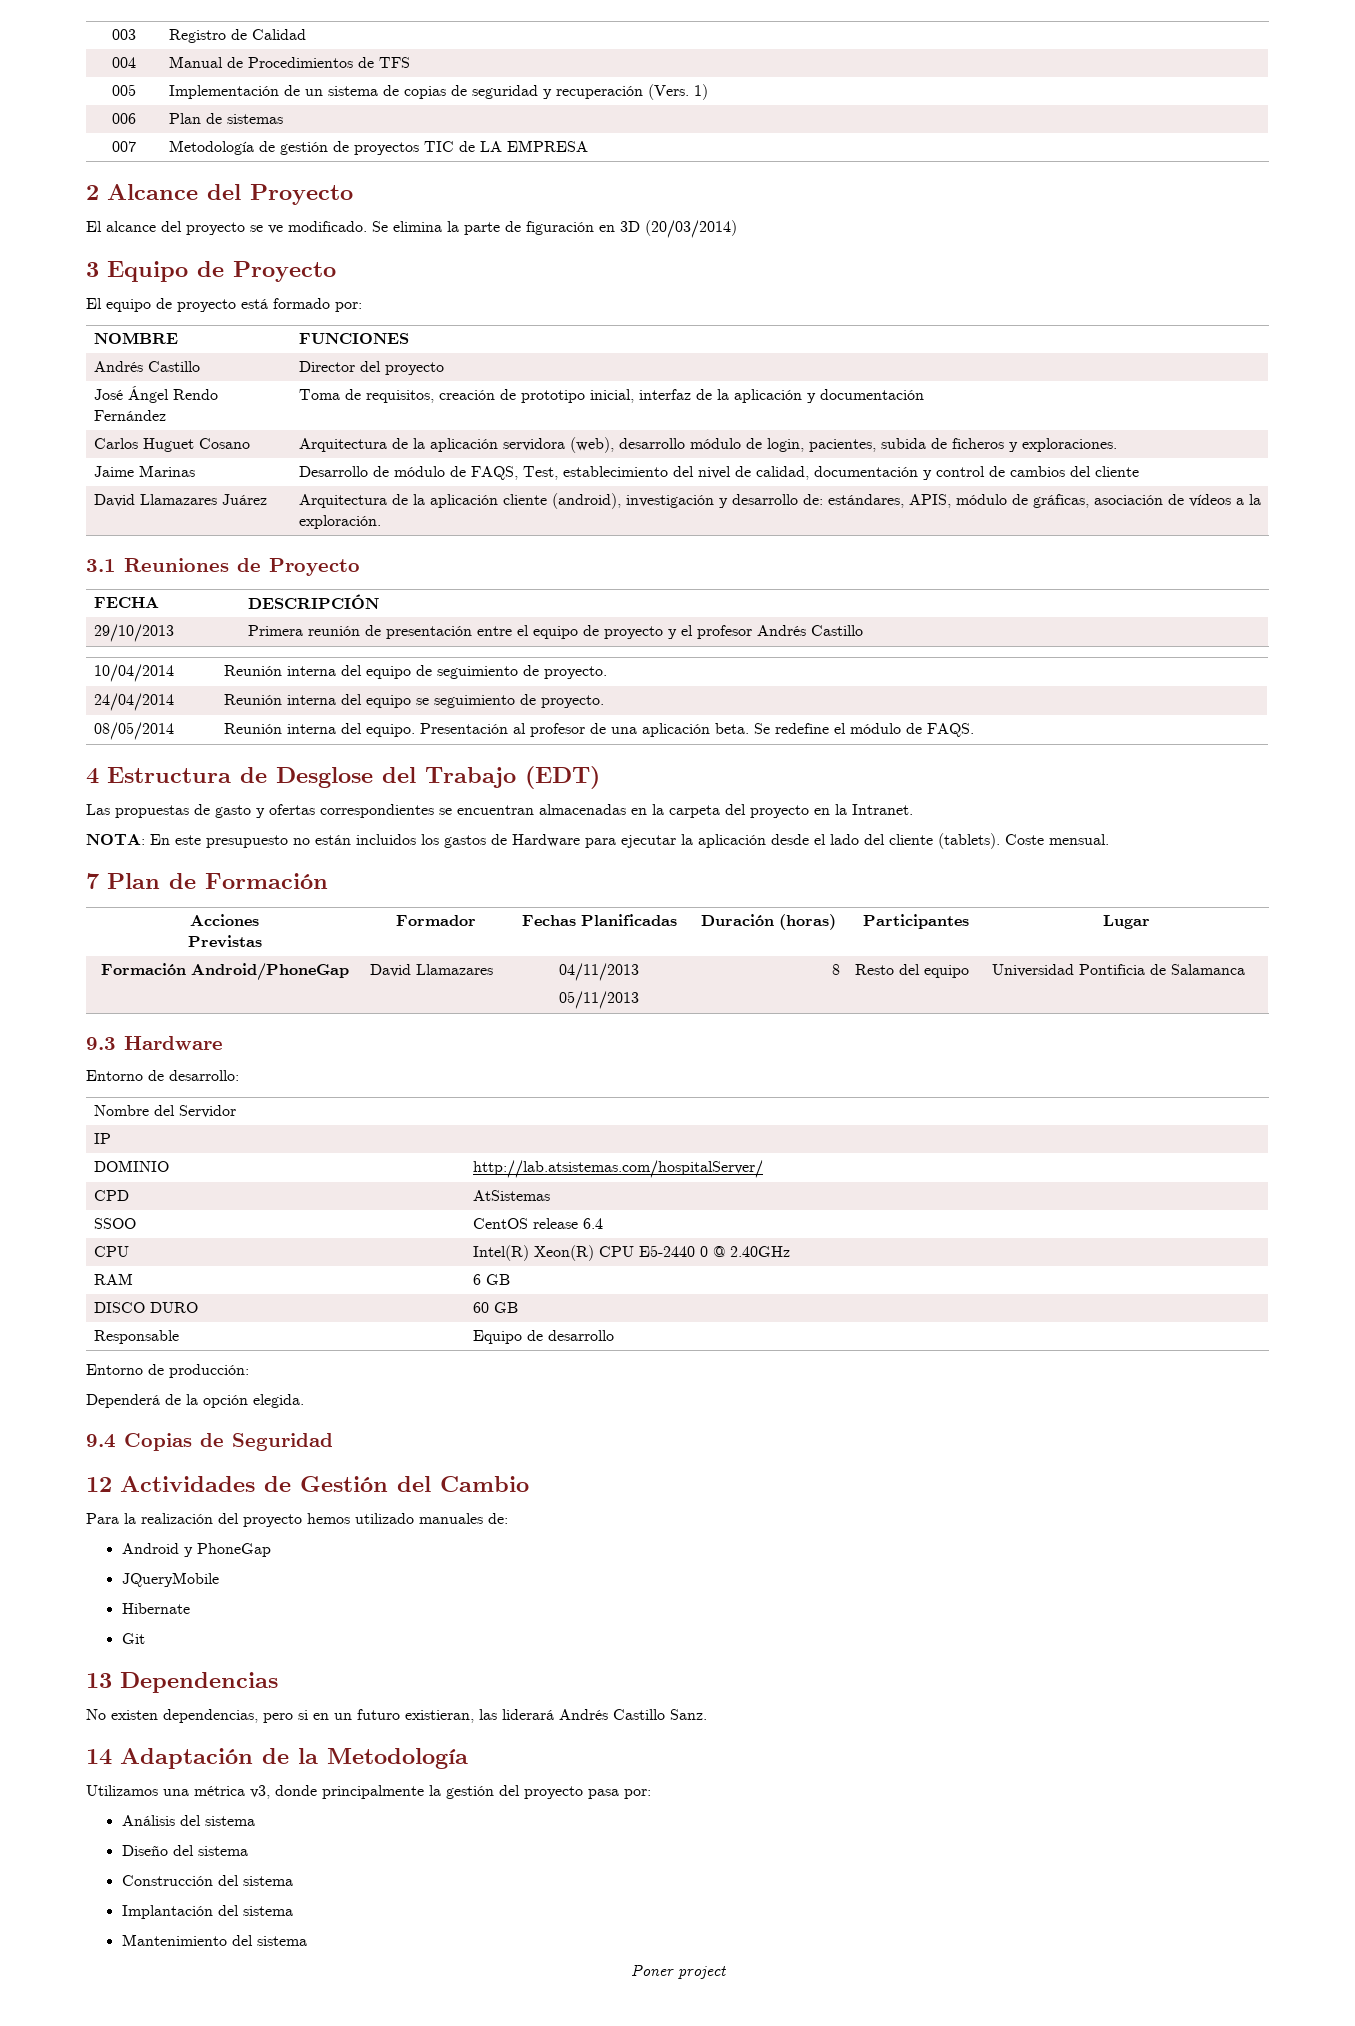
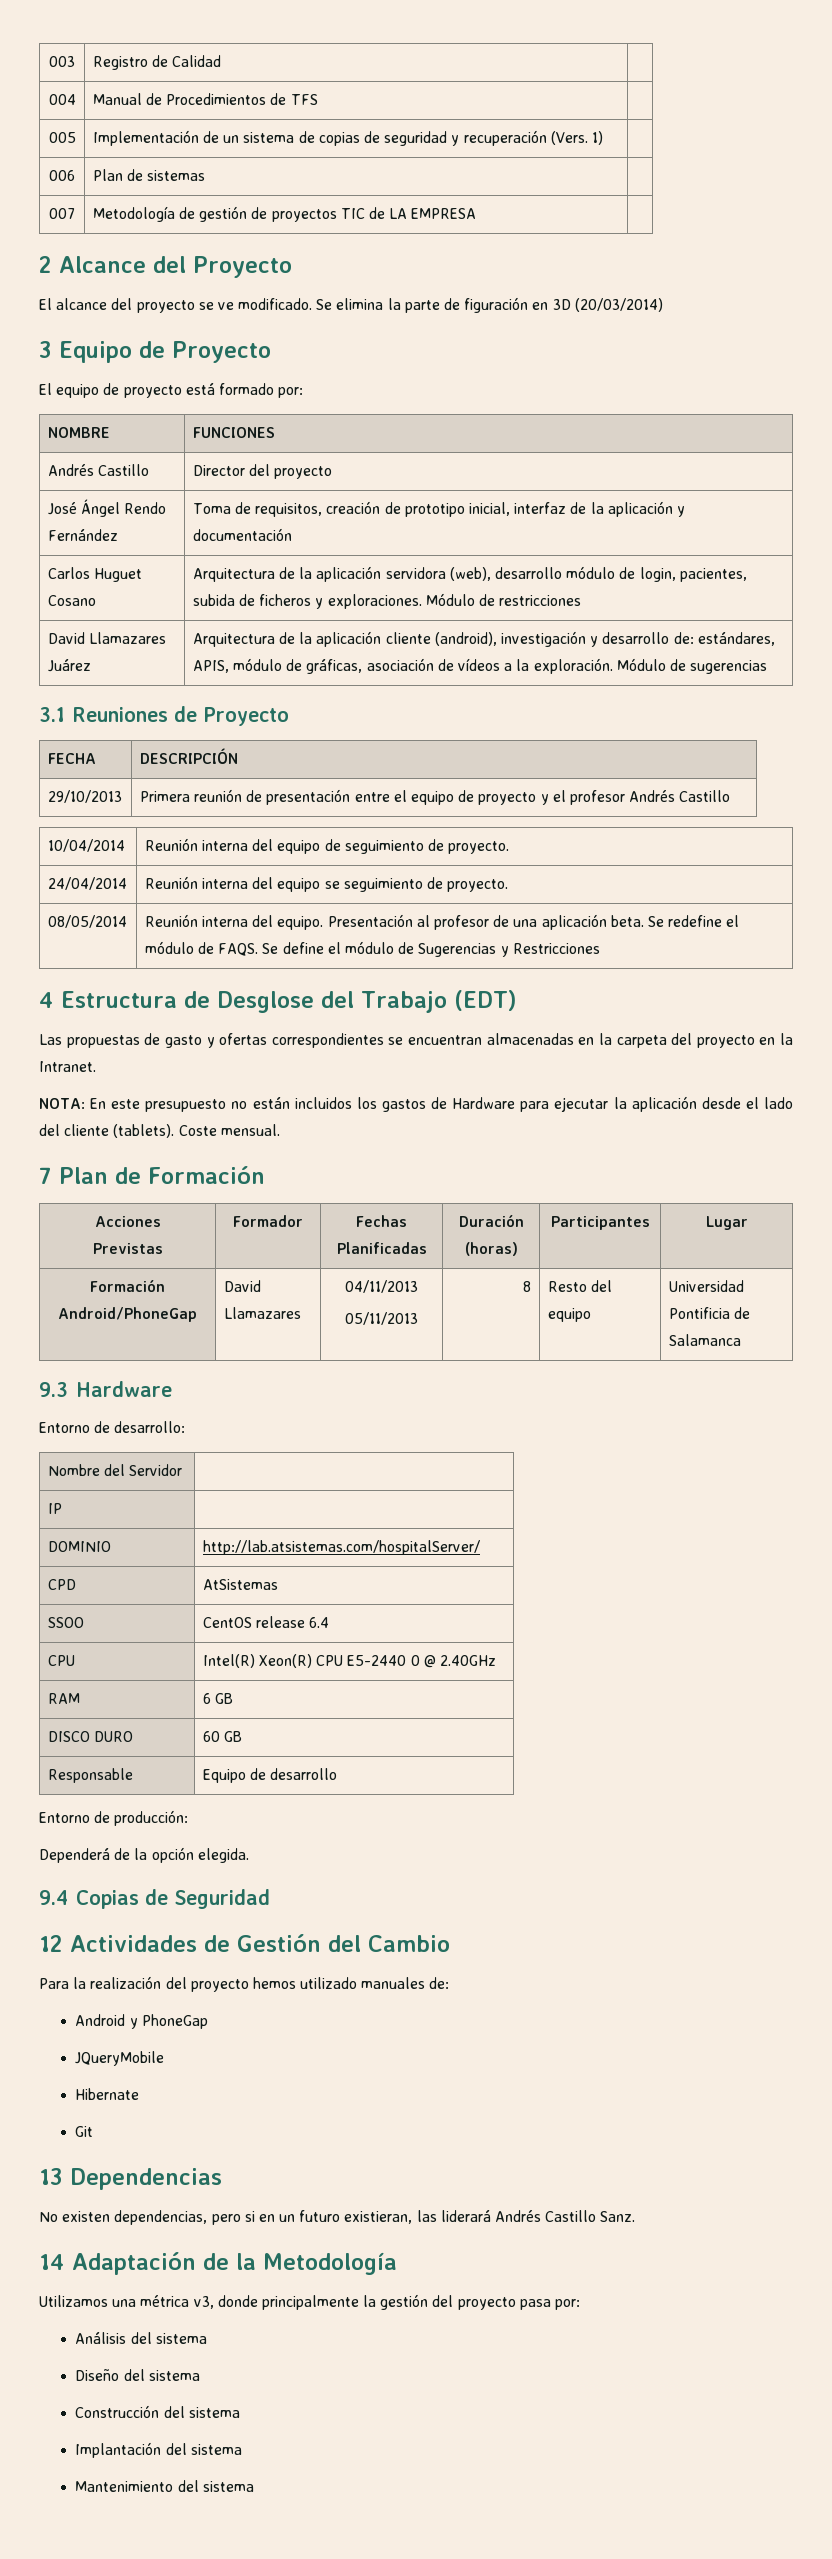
- Carlos Huguet Cosano | Arquitectura de la aplicación servidora (web), desarrollo módulo de login, pacientes, subida de ficheros y exploraciones.
- Jaime Marinas | Desarrollo de módulo de FAQS, Test, establecimiento del nivel de calidad, documentación y control de cambios del cliente
+ Carlos Huguet Cosano | Arquitectura de la aplicación servidora (web), desarrollo módulo de login, pacientes, subida de ficheros y exploraciones. Módulo de restricciones
- David Llamazares Juárez | Arquitectura de la aplicación cliente (android), investigación y desarrollo de: estándares, APIS, módulo de gráficas, asociación de vídeos a la exploración.
+ David Llamazares Juárez | Arquitectura de la aplicación cliente (android), investigación y desarrollo de: estándares, APIS, módulo de gráficas, asociación de vídeos a la exploración. Módulo de sugerencias
- 08/05/2014 | Reunión interna del equipo. Presentación al profesor de una aplicación beta. Se redefine el módulo de FAQS.
+ 08/05/2014 | Reunión interna del equipo. Presentación al profesor de una aplicación beta. Se redefine el módulo de FAQS. Se define el módulo de Sugerencias y Restricciones
- Poner project

